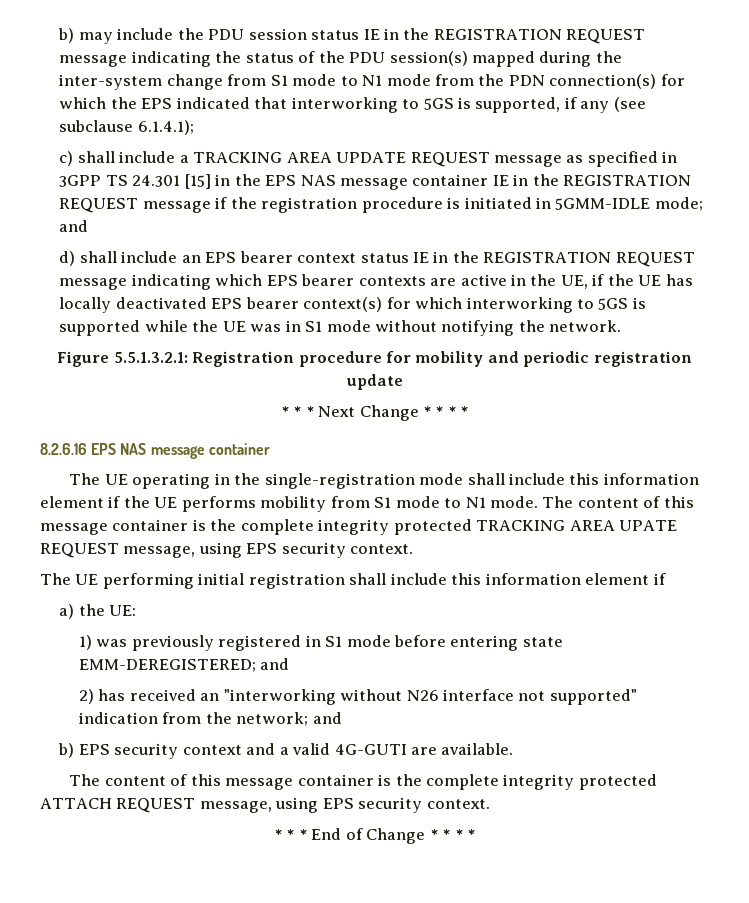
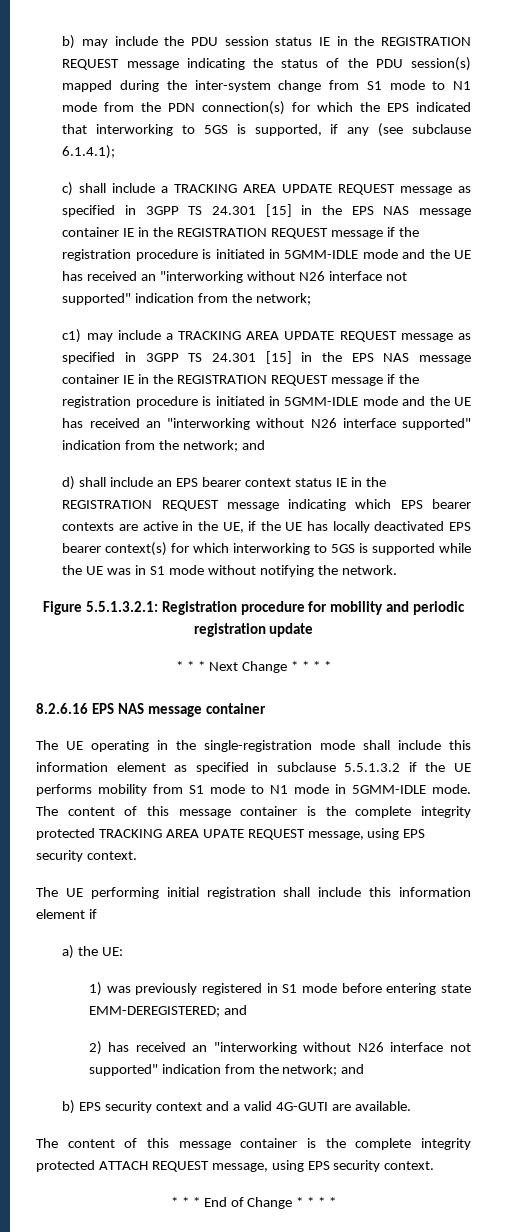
- c) shall include a TRACKING AREA UPDATE REQUEST message as specified in 3GPP TS 24.301 [15] in the EPS NAS message container IE in the REGISTRATION REQUEST message if the registration procedure is initiated in 5GMM-IDLE mode; and
+ c) shall include a TRACKING AREA UPDATE REQUEST message as specified in 3GPP TS 24.301 [15] in the EPS NAS message container IE in the REGISTRATION REQUEST message if the registration procedure is initiated in 5GMM-IDLE mode and the UE has received an "interworking without N26 interface not supported" indication from the network;
+ c1) may include a TRACKING AREA UPDATE REQUEST message as specified in 3GPP TS 24.301 [15] in the EPS NAS message container IE in the REGISTRATION REQUEST message if the registration procedure is initiated in 5GMM-IDLE mode and the UE has received an "interworking without N26 interface supported" indication from the network; and
- The UE operating in the single-registration mode shall include this information element if the UE performs mobility from S1 mode to N1 mode.
+ The UE operating in the single-registration mode shall include this information element as specified in subclause 5.5.1.3.2 if the UE performs mobility from S1 mode to N1 mode in 5GMM-IDLE mode.

